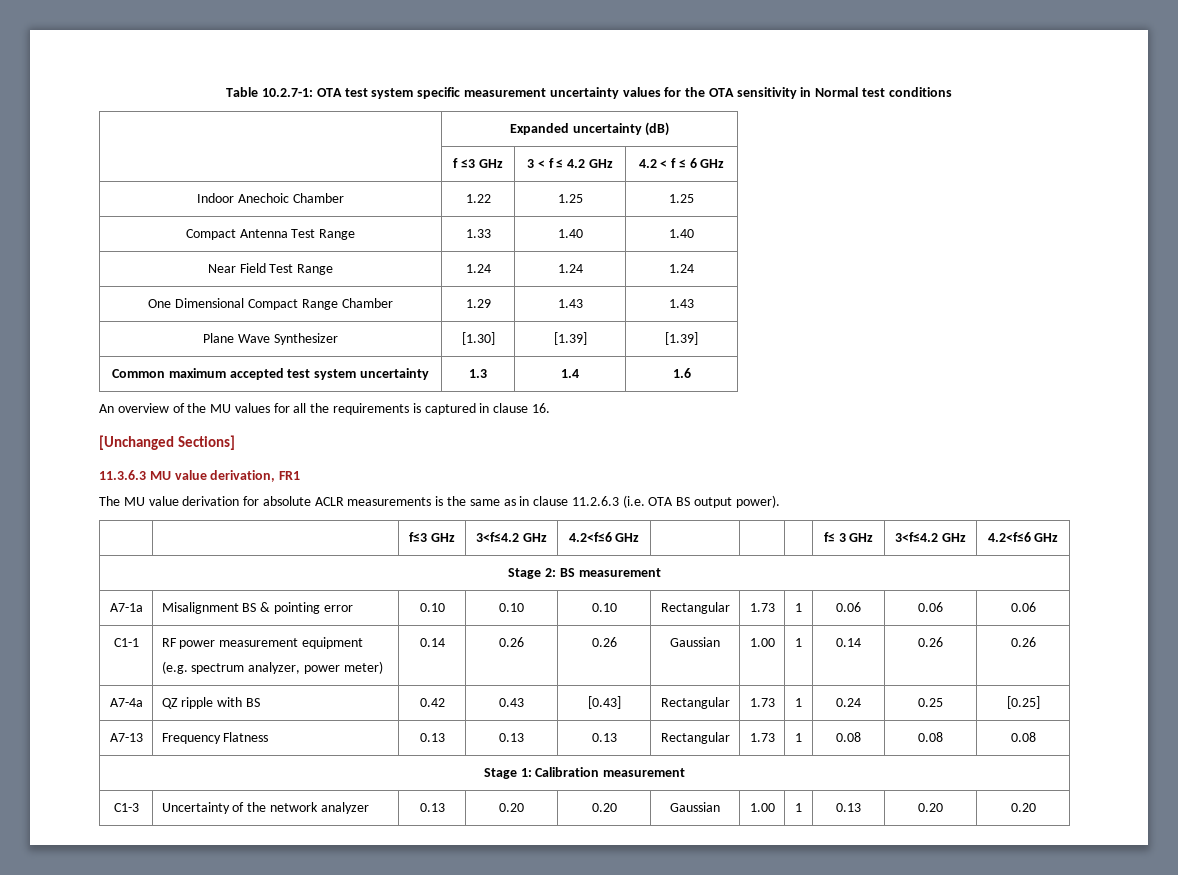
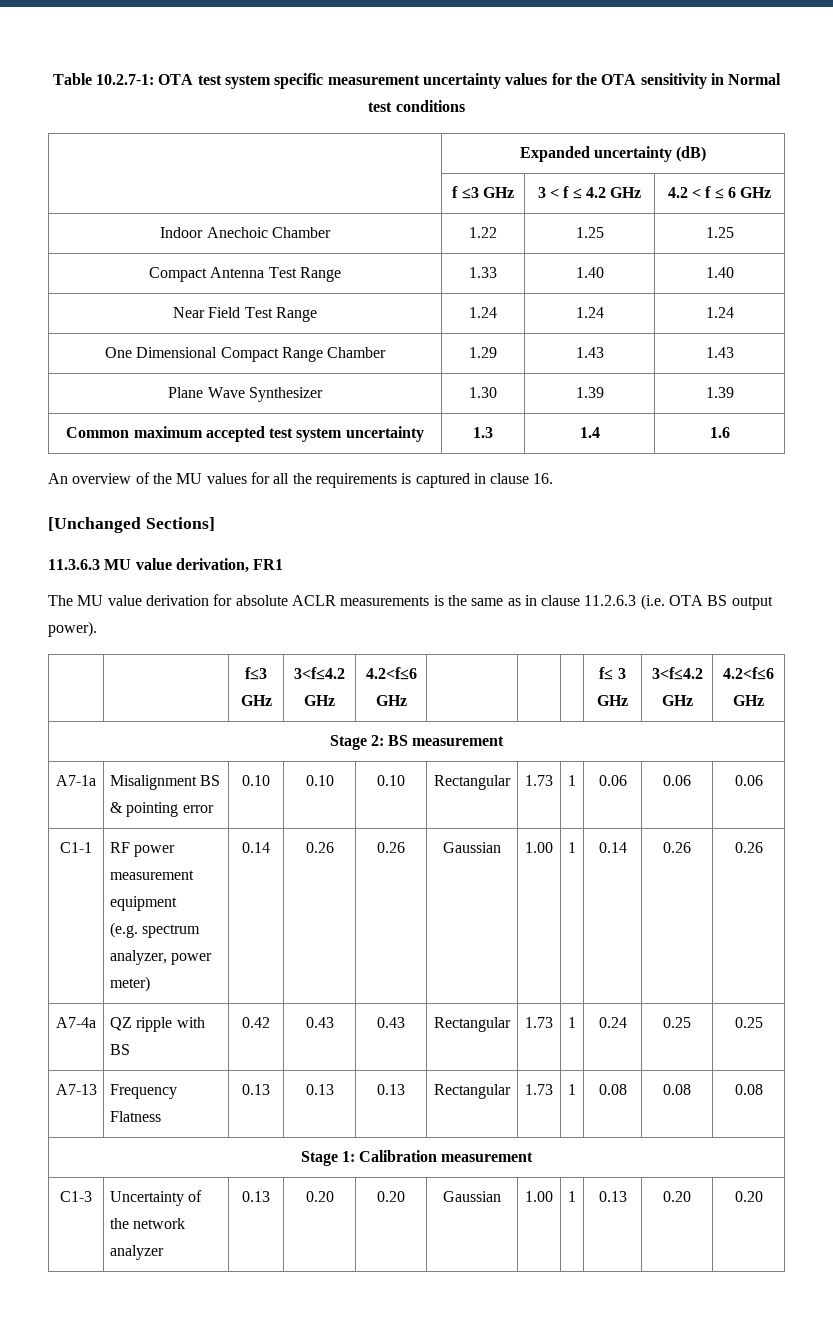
- Plane Wave Synthesizer | [1.30] | [1.39] | [1.39]
+ Plane Wave Synthesizer | 1.30 | 1.39 | 1.39
- A7-4a | QZ ripple with BS | 0.42 | 0.43 | [0.43] | Rectangular | 1.73 | 1 | 0.24 | 0.25 | [0.25]
+ A7-4a | QZ ripple with BS | 0.42 | 0.43 | 0.43 | Rectangular | 1.73 | 1 | 0.24 | 0.25 | 0.25

